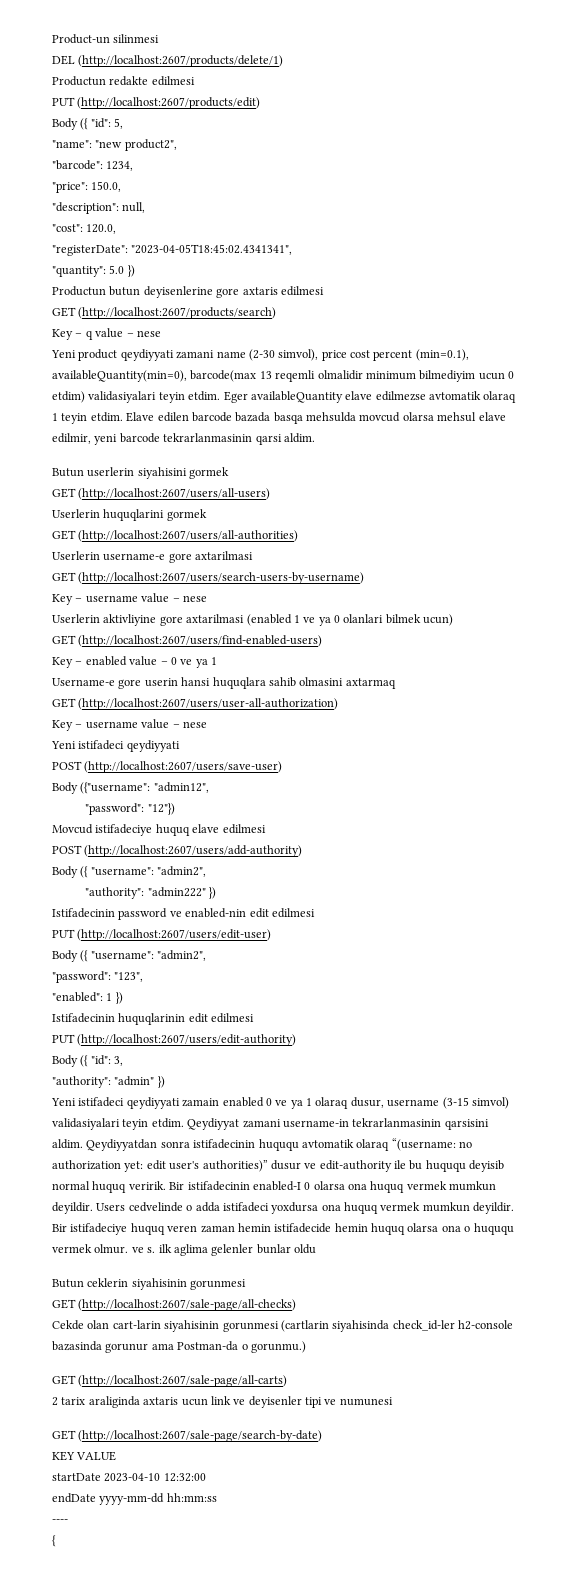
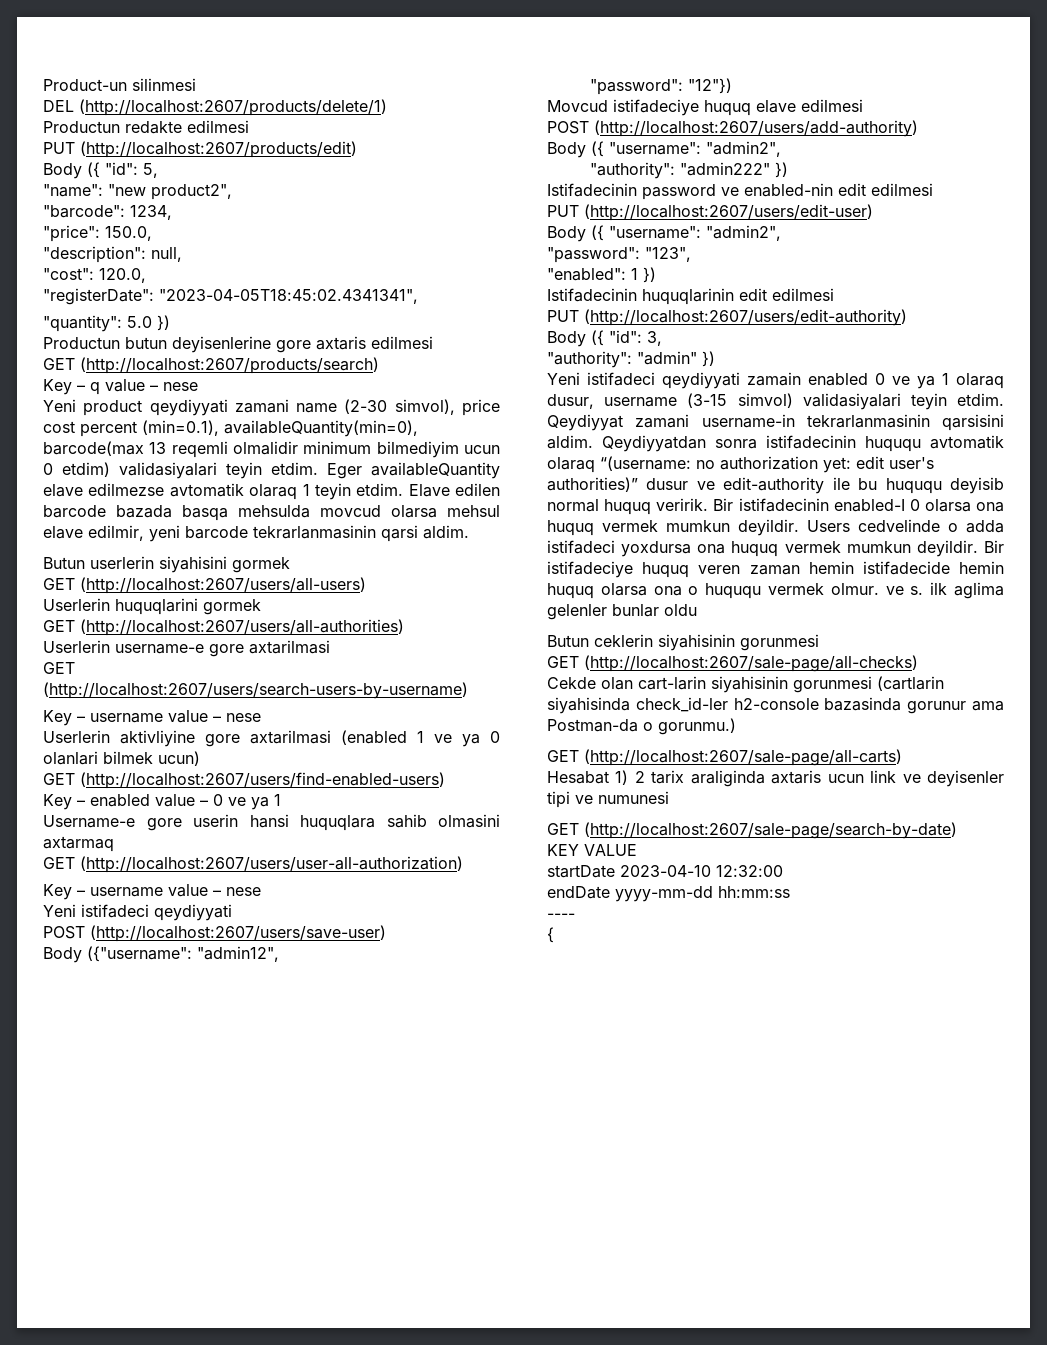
- 2 tarix araliginda axtaris ucun link ve deyisenler tipi ve numunesi
+ Hesabat 1) 2 tarix araliginda axtaris ucun link ve deyisenler tipi ve numunesi

